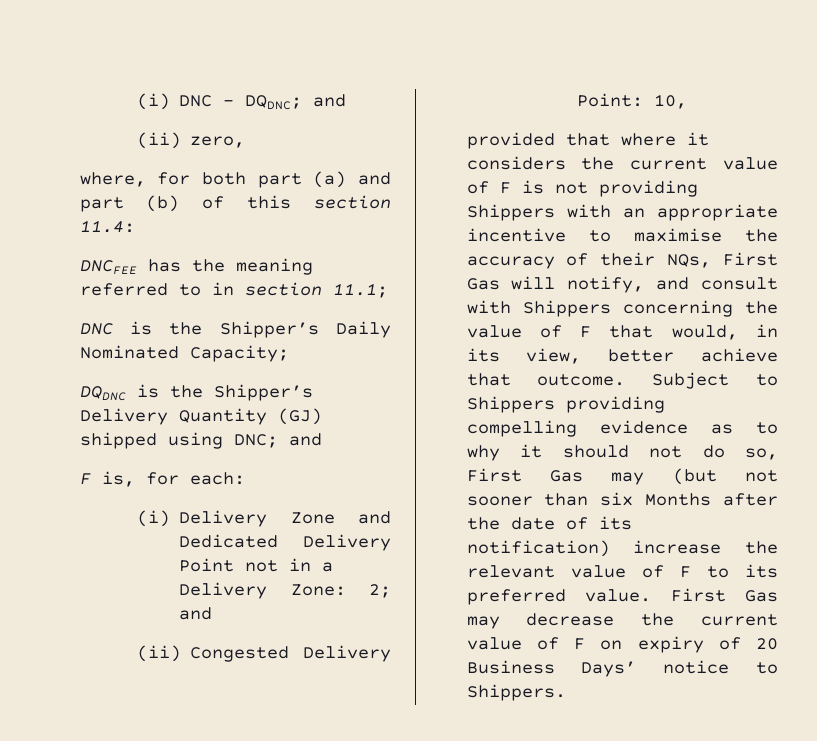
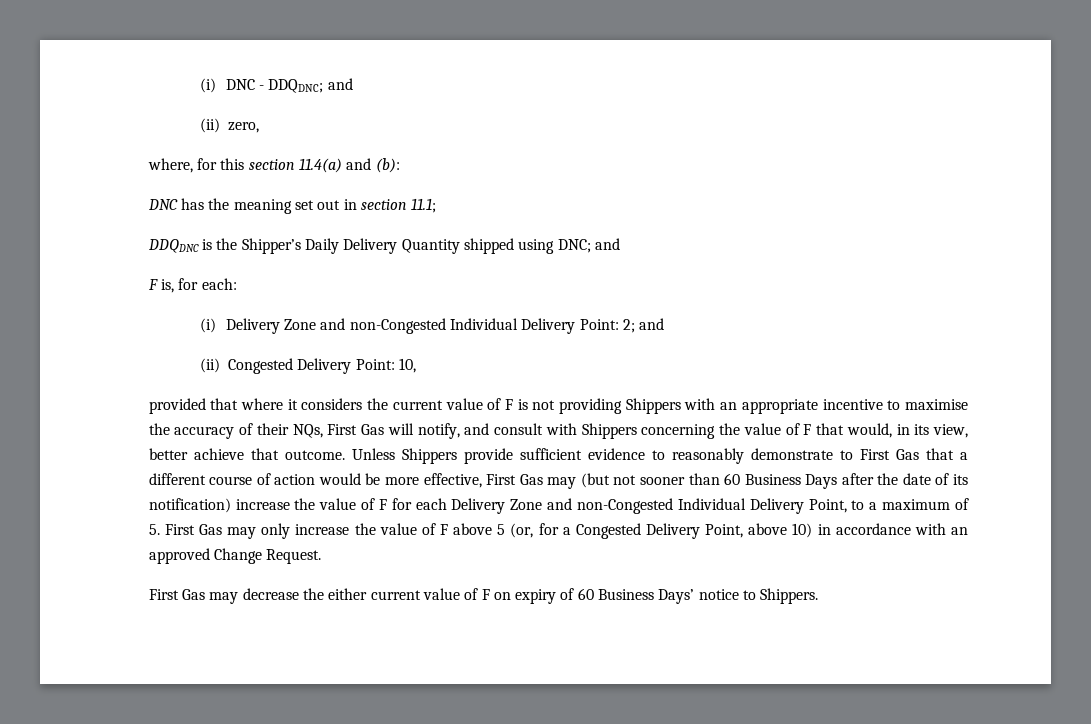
- (i) DNC - DQDNC; and
+ (i) DNC - DDQDNC; and
- where, for both part (a) and part (b) of this section 11.4:
- DNCFEE has the meaning referred to in section 11.1;
+ where, for this section 11.4(a) and (b):
+ DNC has the meaning set out in section 11.1;
- DNC is the Shipper’s Daily Nominated Capacity;
- DQDNC is the Shipper’s Delivery Quantity (GJ) shipped using DNC; and
+ DDQDNC is the Shipper’s Daily Delivery Quantity shipped using DNC; and
- (i) Delivery Zone and Dedicated Delivery Point not in a Delivery Zone: 2; and
+ (i) Delivery Zone and non-Congested Individual Delivery Point: 2; and
- Subject to Shippers providing compelling evidence as to why it should not do so, First Gas may (but not sooner than six Months after the date of its notification) increase the relevant value of F to its preferred value. First Gas may decrease the current value of F on expiry of 20 Business Days’ notice to Shippers.
+ Unless Shippers provide sufficient evidence to reasonably demonstrate to First Gas that a different course of action would be more effective, First Gas may (but not sooner than 60 Business Days after the date of its notification) increase the value of F for each Delivery Zone and non-Congested Individual Delivery Point, to a maximum of 5. First Gas may only increase the value of F above 5 (or, for a Congested Delivery Point, above 10) in accordance with an approved Change Request.
+ First Gas may decrease the either current value of F on expiry of 60 Business Days’ notice to Shippers.

